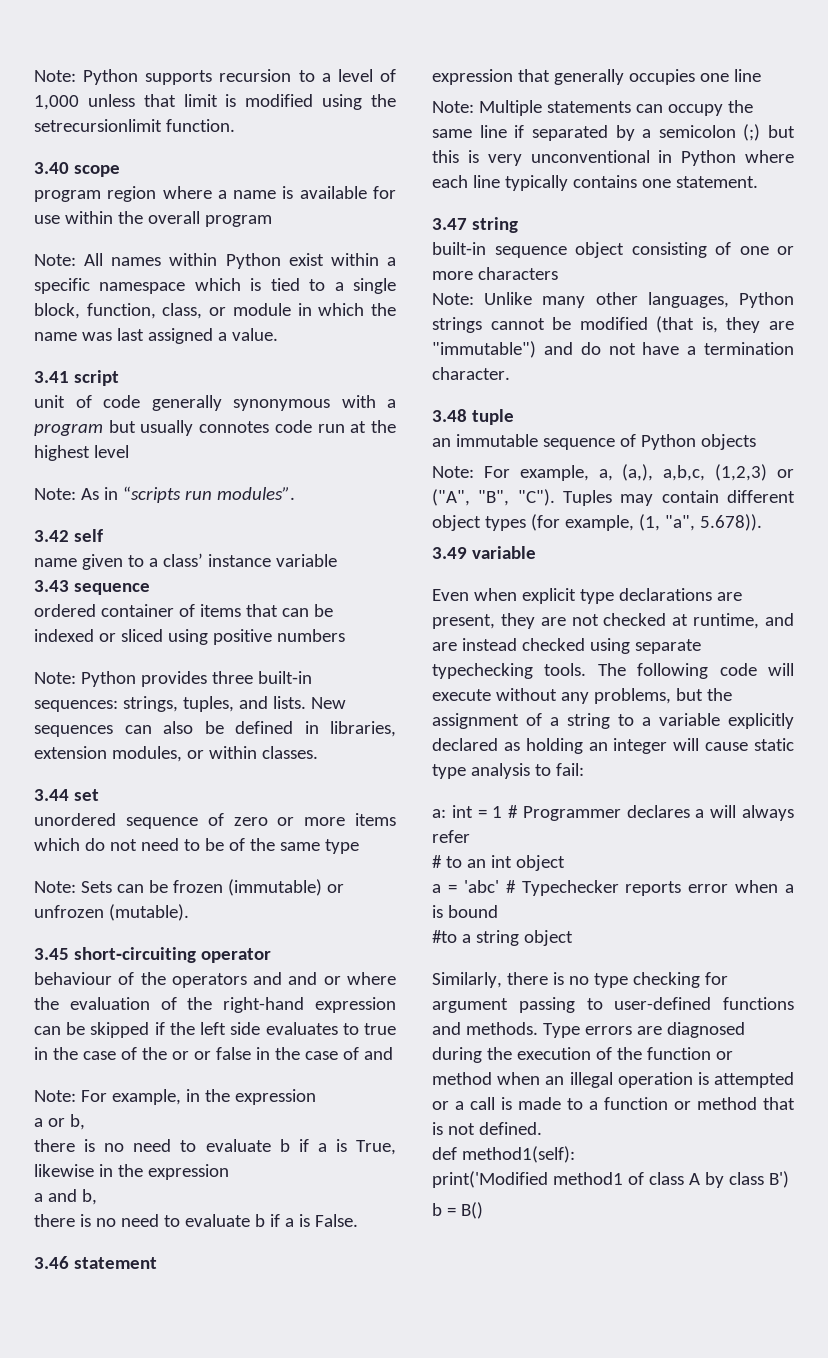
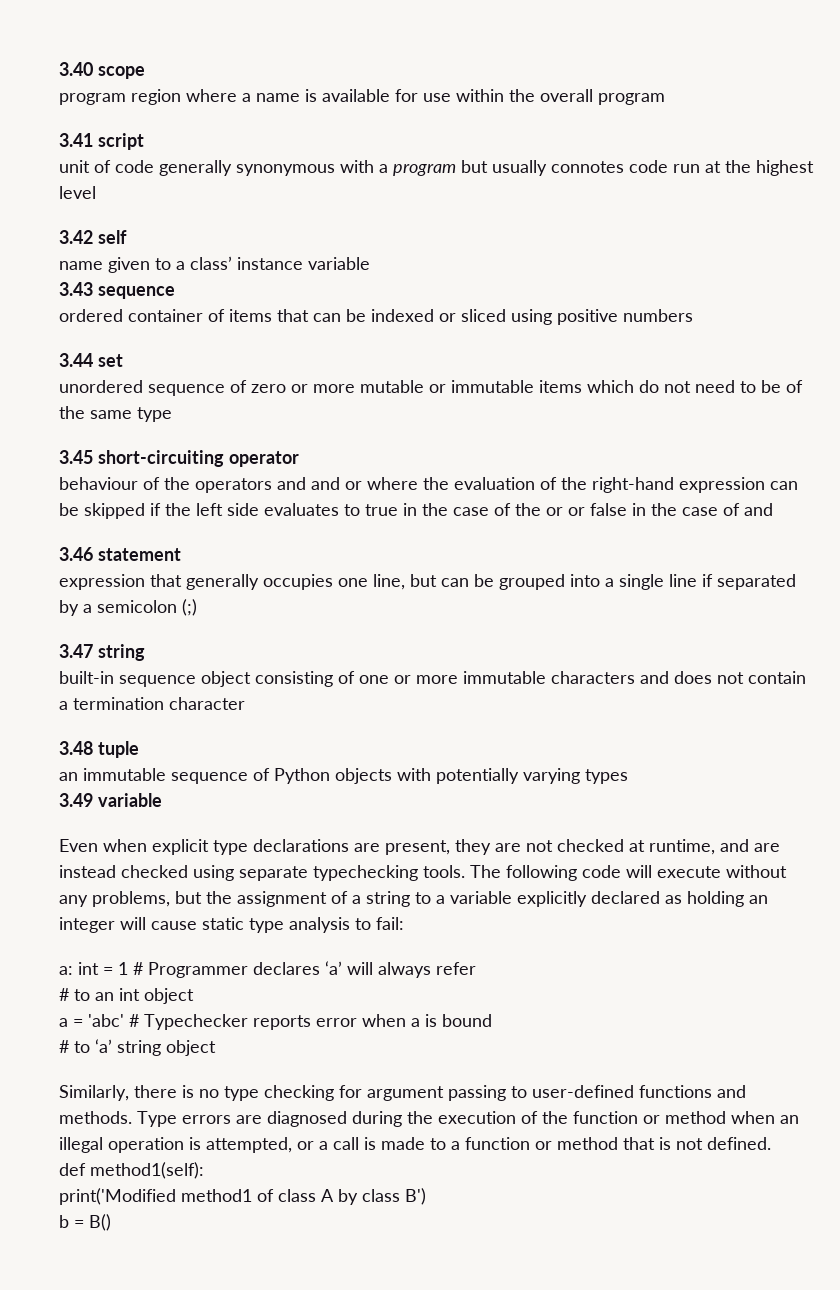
- Note: Python supports recursion to a level of 1,000 unless that limit is modified using the setrecursionlimit function.
- Note: All names within Python exist within a specific namespace which is tied to a single block, function, class, or module in which the name was last assigned a value.
- Note: As in “scripts run modules”.
- Note: Python provides three built‐in sequences: strings, tuples, and lists. New sequences can also be defined in libraries, extension modules, or within classes.
- unordered sequence of zero or more items which do not need to be of the same type
+ unordered sequence of zero or more mutable or immutable items which do not need to be of the same type
- Note: Sets can be frozen (immutable) or unfrozen (mutable).
- Note: For example, in the expression
- a or b,
- there is no need to evaluate b if a is True, likewise in the expression
- a and b,
- there is no need to evaluate b if a is False.
- expression that generally occupies one line
- Note: Multiple statements can occupy the same line if separated by a semicolon (;) but this is very unconventional in Python where each line typically contains one statement.
+ expression that generally occupies one line, but can be grouped into a single line if separated by a semicolon (;)
- built‐in sequence object consisting of one or more characters
- Note: Unlike many other languages, Python strings cannot be modified (that is, they are "immutable") and do not have a termination character.
+ built‐in sequence object consisting of one or more immutable characters and does not contain a termination character
- an immutable sequence of Python objects
- Note: For example, a, (a,), a,b,c, (1,2,3) or ("A", "B", "C"). Tuples may contain different object types (for example, (1, "a", 5.678)).
+ an immutable sequence of Python objects with potentially varying types
- a: int = 1 # Programmer declares a will always refer
+ a: int = 1 # Programmer declares ‘a’ will always refer
- #to a string object
+ # to ‘a’ string object
- Type errors are diagnosed during the execution of the function or method when an illegal operation is attempted or a call is made to a function or method that is not defined.
+ Type errors are diagnosed during the execution of the function or method when an illegal operation is attempted, or a call is made to a function or method that is not defined.

